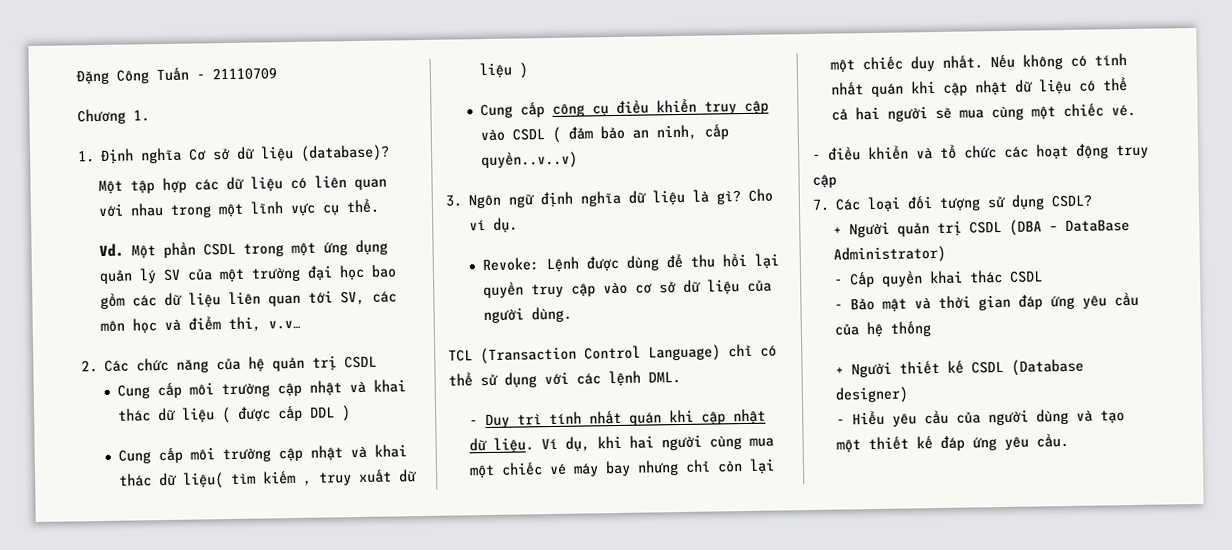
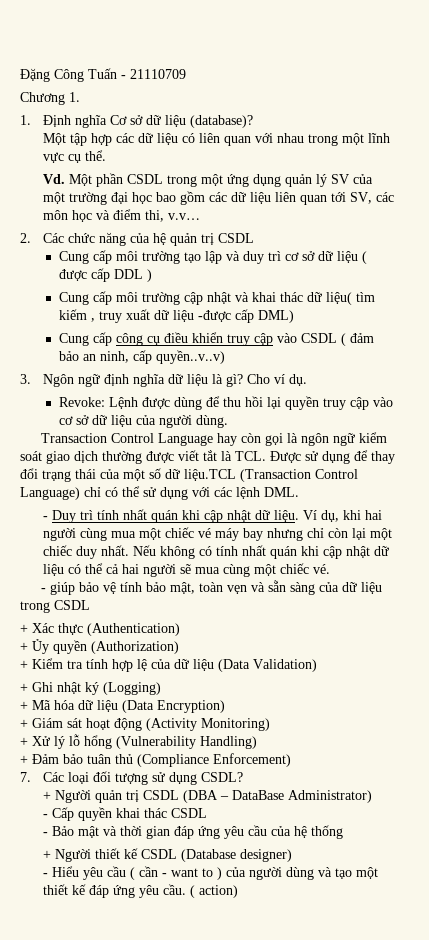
- Cung cấp môi trường cập nhật và khai thác dữ liệu ( được cấp DDL )
+ Cung cấp môi trường tạo lập và duy trì cơ sở dữ liệu ( được cấp DDL )
- Cung cấp môi trường cập nhật và khai thác dữ liệu( tìm kiếm , truy xuất dữ liệu )
+ Cung cấp môi trường cập nhật và khai thác dữ liệu( tìm kiếm , truy xuất dữ liệu -được cấp DML)
- TCL (Transaction Control Language) chỉ có thể sử dụng với các lệnh DML.
+ Transaction Control Language hay còn gọi là ngôn ngữ kiểm soát giao dịch thường được viết tắt là TCL. Được sử dụng để thay đổi trạng thái của một số dữ liệu.TCL (Transaction Control Language) chỉ có thể sử dụng với các lệnh DML.
- - điều khiển và tổ chức các hoạt động truy cập
+ - giúp bảo vệ tính bảo mật, toàn vẹn và sẵn sàng của dữ liệu trong CSDL
+ + Xác thực (Authentication)
+ + Ủy quyền (Authorization)
+ + Kiểm tra tính hợp lệ của dữ liệu (Data Validation)
+ + Ghi nhật ký (Logging)
+ + Mã hóa dữ liệu (Data Encryption)
+ + Giám sát hoạt động (Activity Monitoring)
+ + Xử lý lỗ hổng (Vulnerability Handling)
+ + Đảm bảo tuân thủ (Compliance Enforcement)
- - Hiểu yêu cầu của người dùng và tạo một thiết kế đáp ứng yêu cầu.
+ - Hiểu yêu cầu ( cần - want to ) của người dùng và tạo một thiết kế đáp ứng yêu cầu.
+ ( action)

